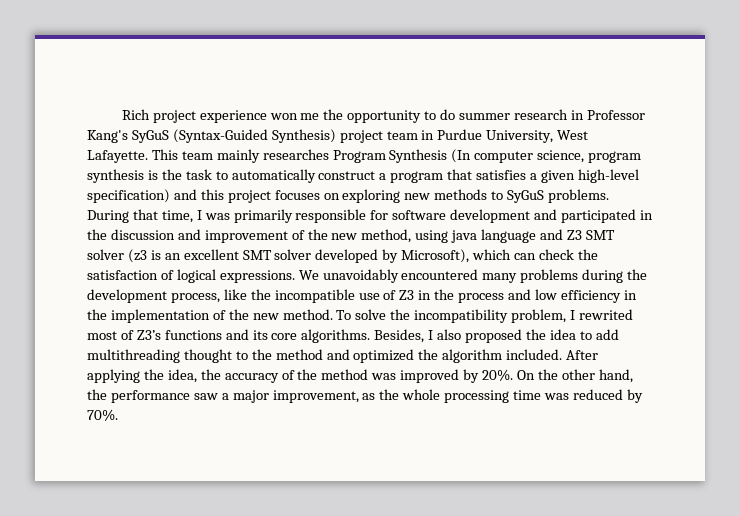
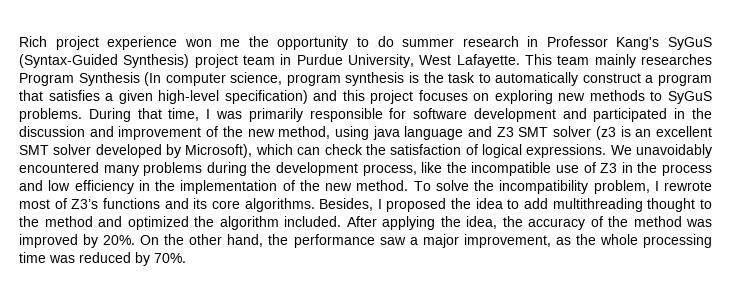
- To solve the incompatibility problem, I rewrited most of Z3’s functions and its core algorithms.
+ To solve the incompatibility problem, I rewrote most of Z3’s functions and its core algorithms.
- Besides, I also proposed the idea to add multithreading thought to the method and optimized the algorithm included.
+ Besides, I proposed the idea to add multithreading thought to the method and optimized the algorithm included.

